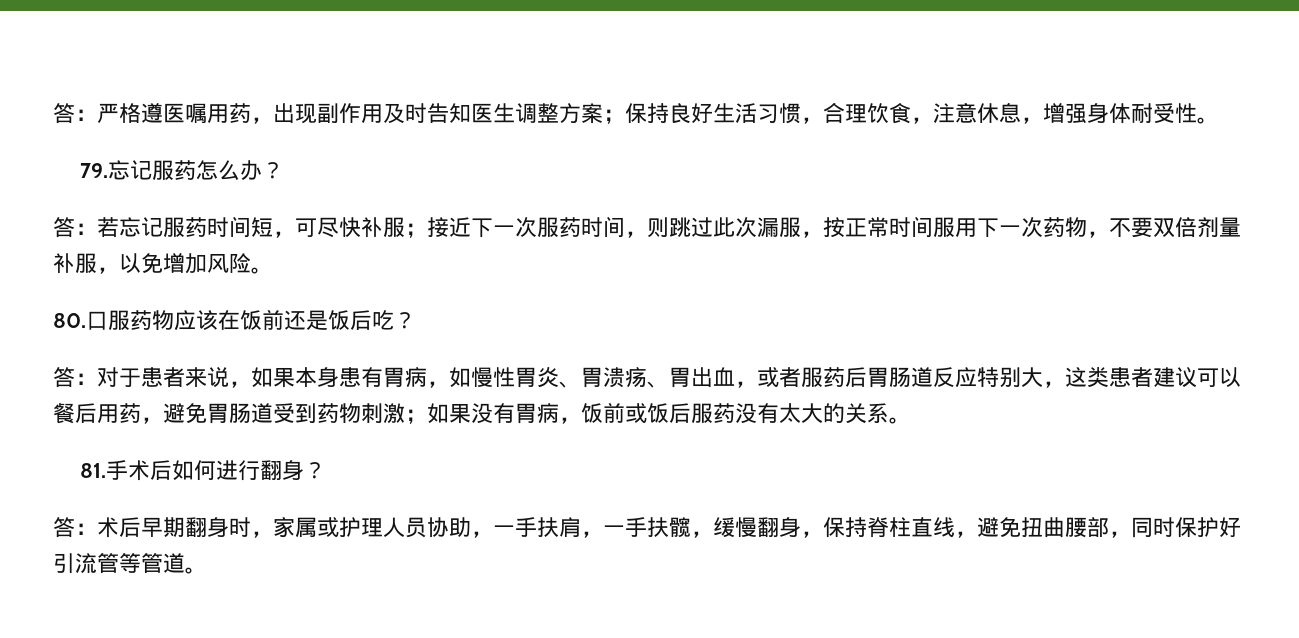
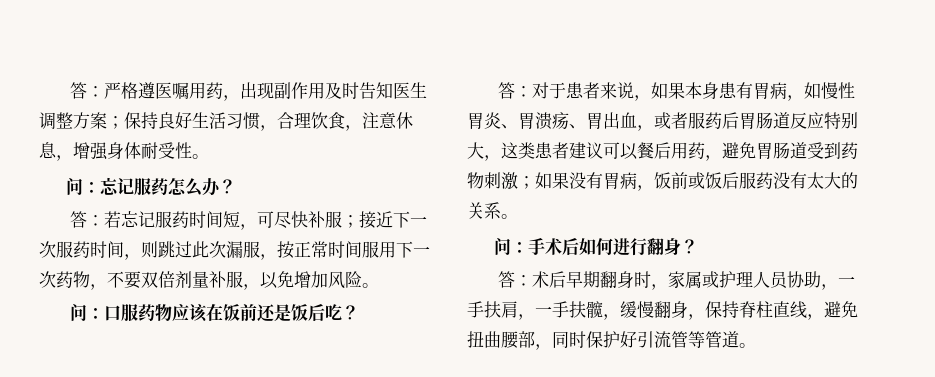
- 79.忘记服药怎么办？
+ 问：忘记服药怎么办？
- 80.口服药物应该在饭前还是饭后吃？
+ 问：口服药物应该在饭前还是饭后吃？
- 81.手术后如何进行翻身？
+ 问：手术后如何进行翻身？

